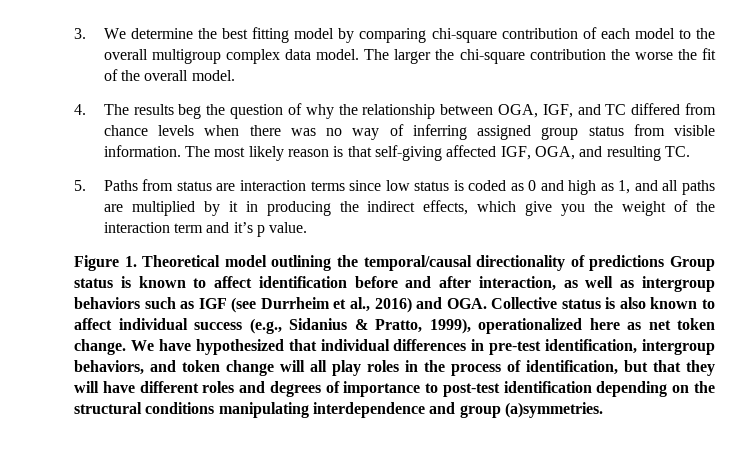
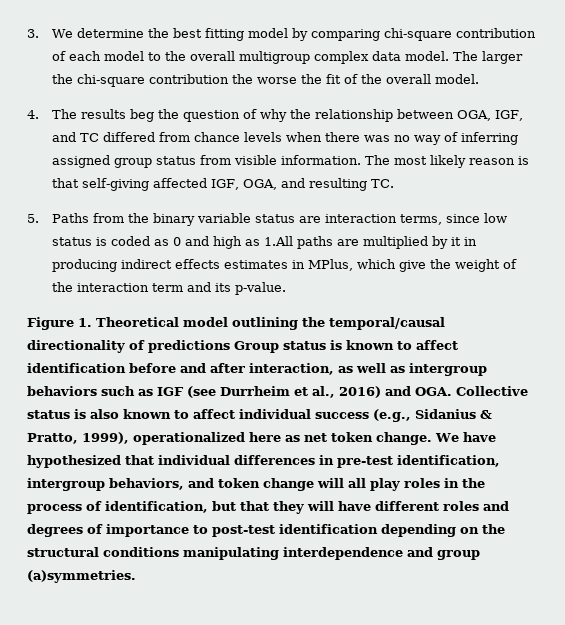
- 5. Paths from status are interaction terms since low status is coded as 0 and high as 1, and all paths are multiplied by it in producing the indirect effects, which give you the weight of the interaction term and it’s p value.
+ 5. Paths from the binary variable status are interaction terms, since low status is coded as 0 and high as 1.All paths are multiplied by it in producing indirect effects estimates in MPlus, which give the weight of the interaction term and its p-value.

